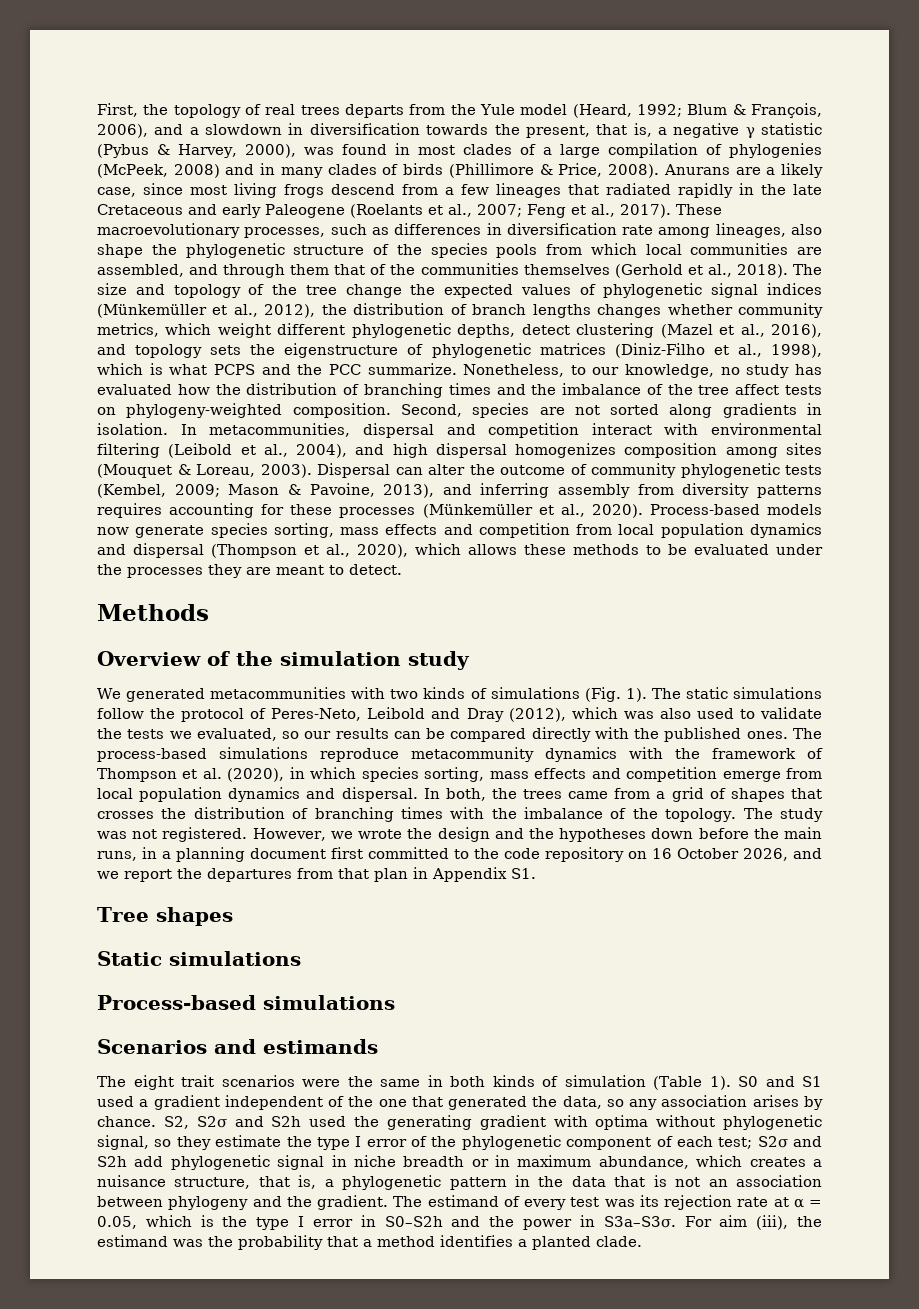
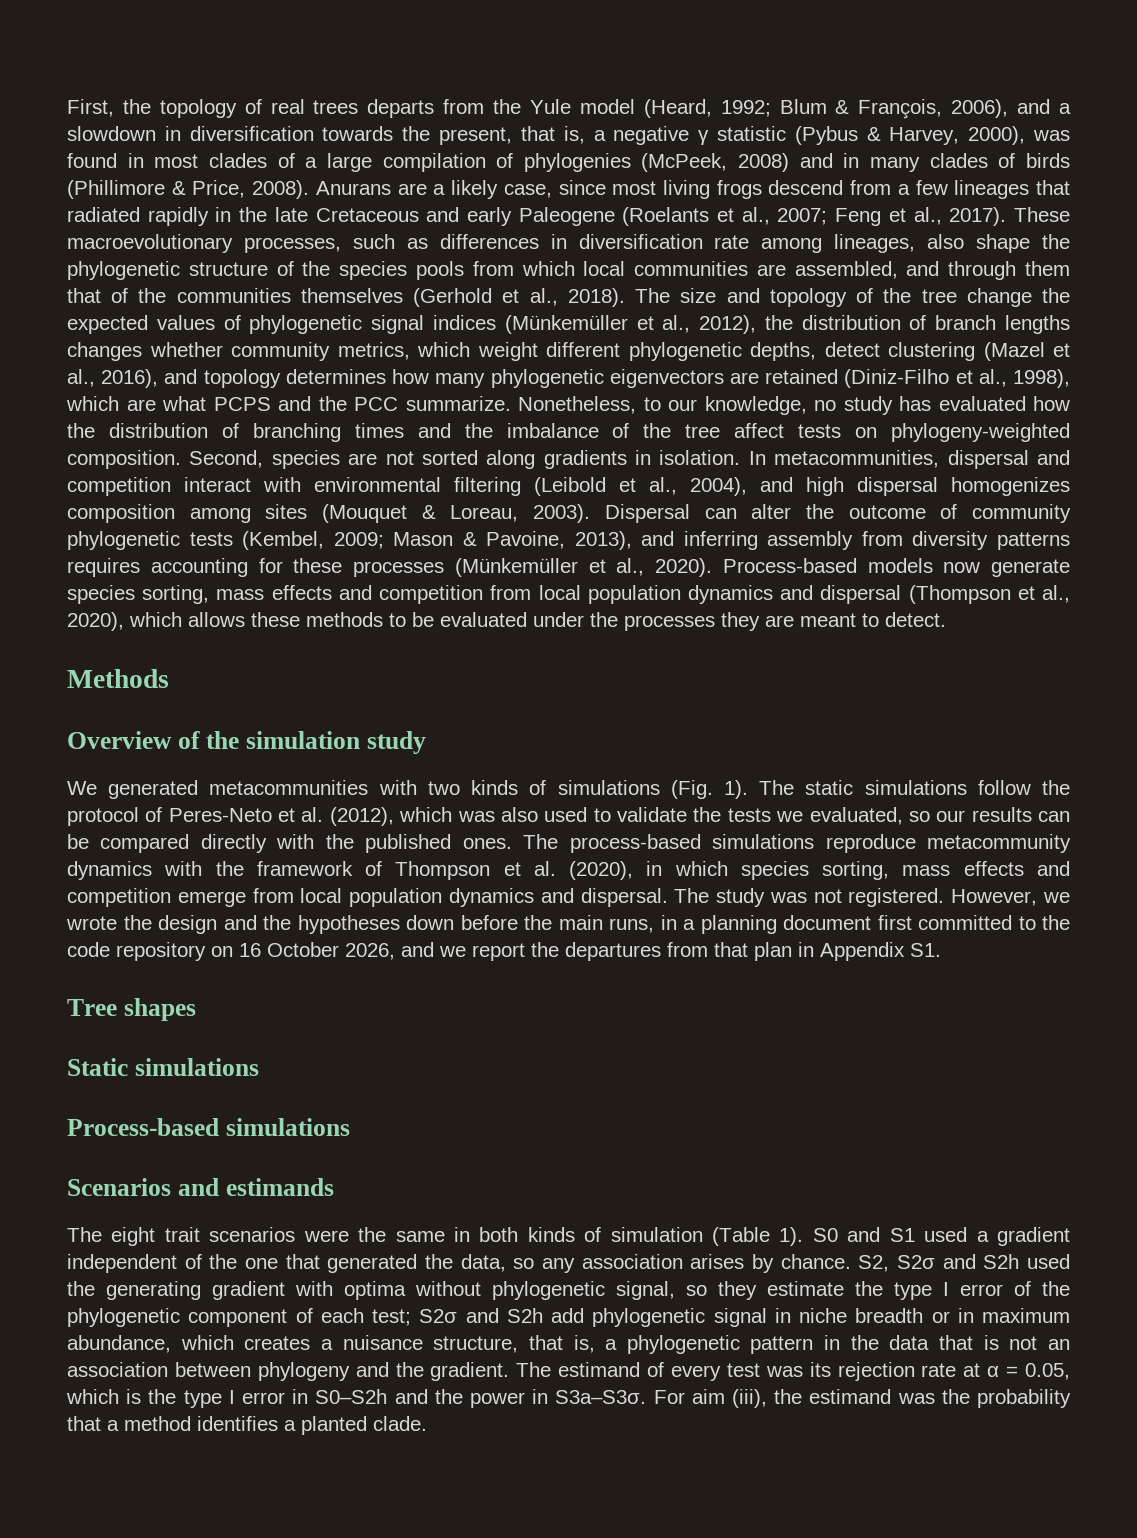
- The size and topology of the tree change the expected values of phylogenetic signal indices (Münkemüller et al., 2012), the distribution of branch lengths changes whether community metrics, which weight different phylogenetic depths, detect clustering (Mazel et al., 2016), and topology sets the eigenstructure of phylogenetic matrices (Diniz-Filho et al., 1998), which is what PCPS and the PCC summarize.
+ The size and topology of the tree change the expected values of phylogenetic signal indices (Münkemüller et al., 2012), the distribution of branch lengths changes whether community metrics, which weight different phylogenetic depths, detect clustering (Mazel et al., 2016), and topology determines how many phylogenetic eigenvectors are retained (Diniz-Filho et al., 1998), which are what PCPS and the PCC summarize.
- The static simulations follow the protocol of Peres-Neto, Leibold and Dray (2012), which was also used to validate the tests we evaluated, so our results can be compared directly with the published ones.
+ The static simulations follow the protocol of Peres-Neto et al. (2012), which was also used to validate the tests we evaluated, so our results can be compared directly with the published ones.
- In both, the trees came from a grid of shapes that crosses the distribution of branching times with the imbalance of the topology.

